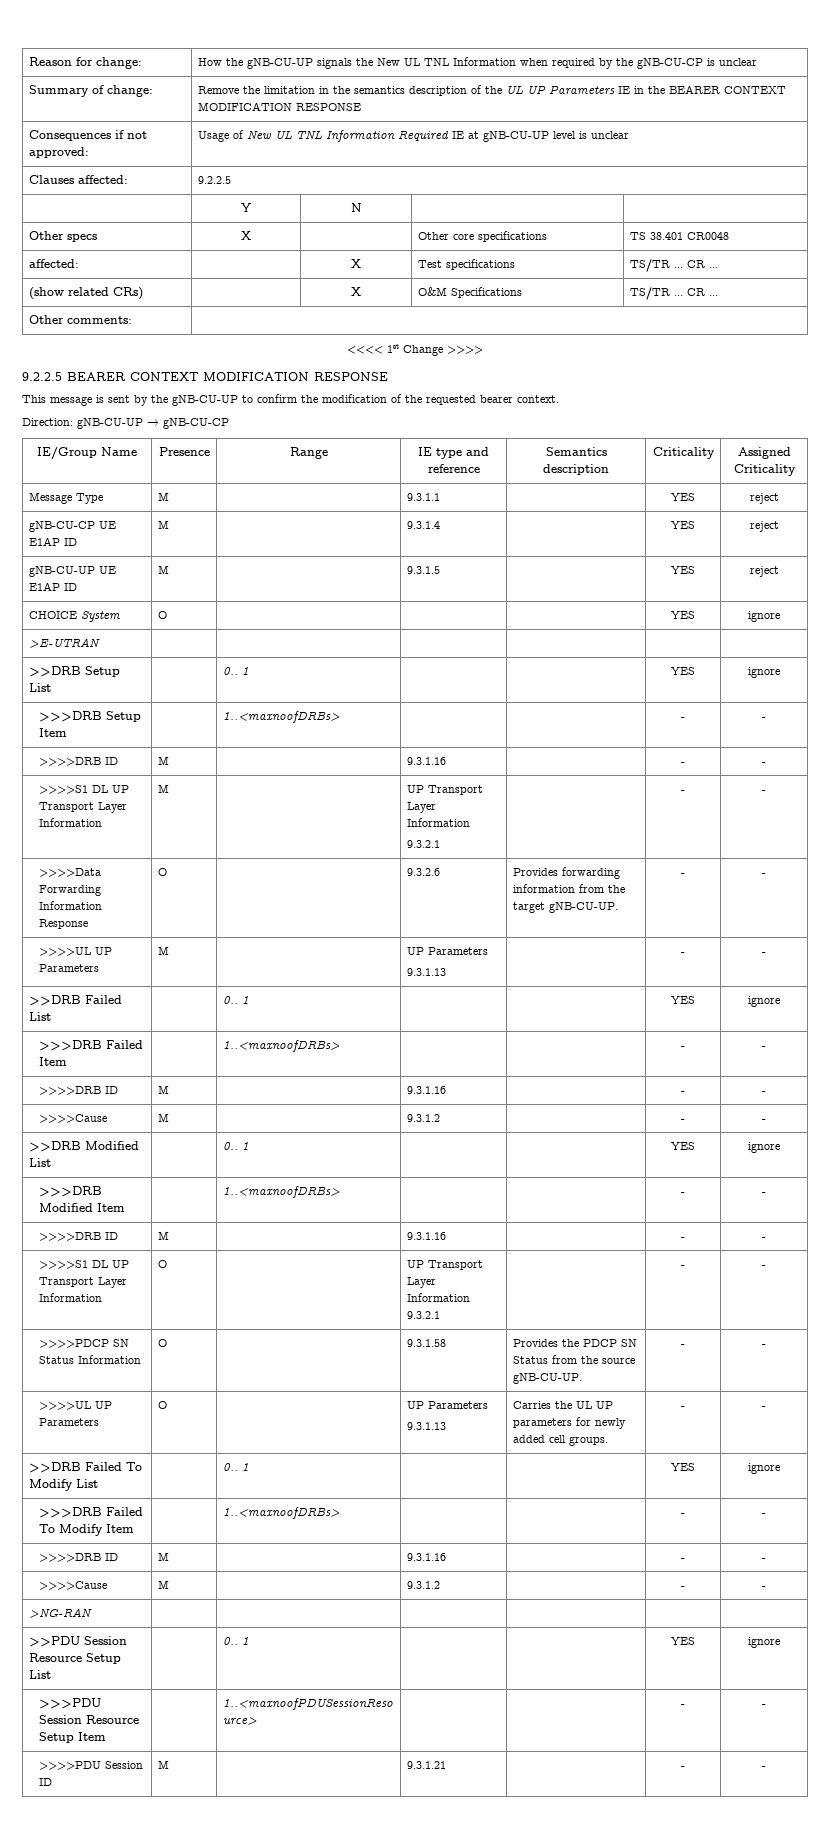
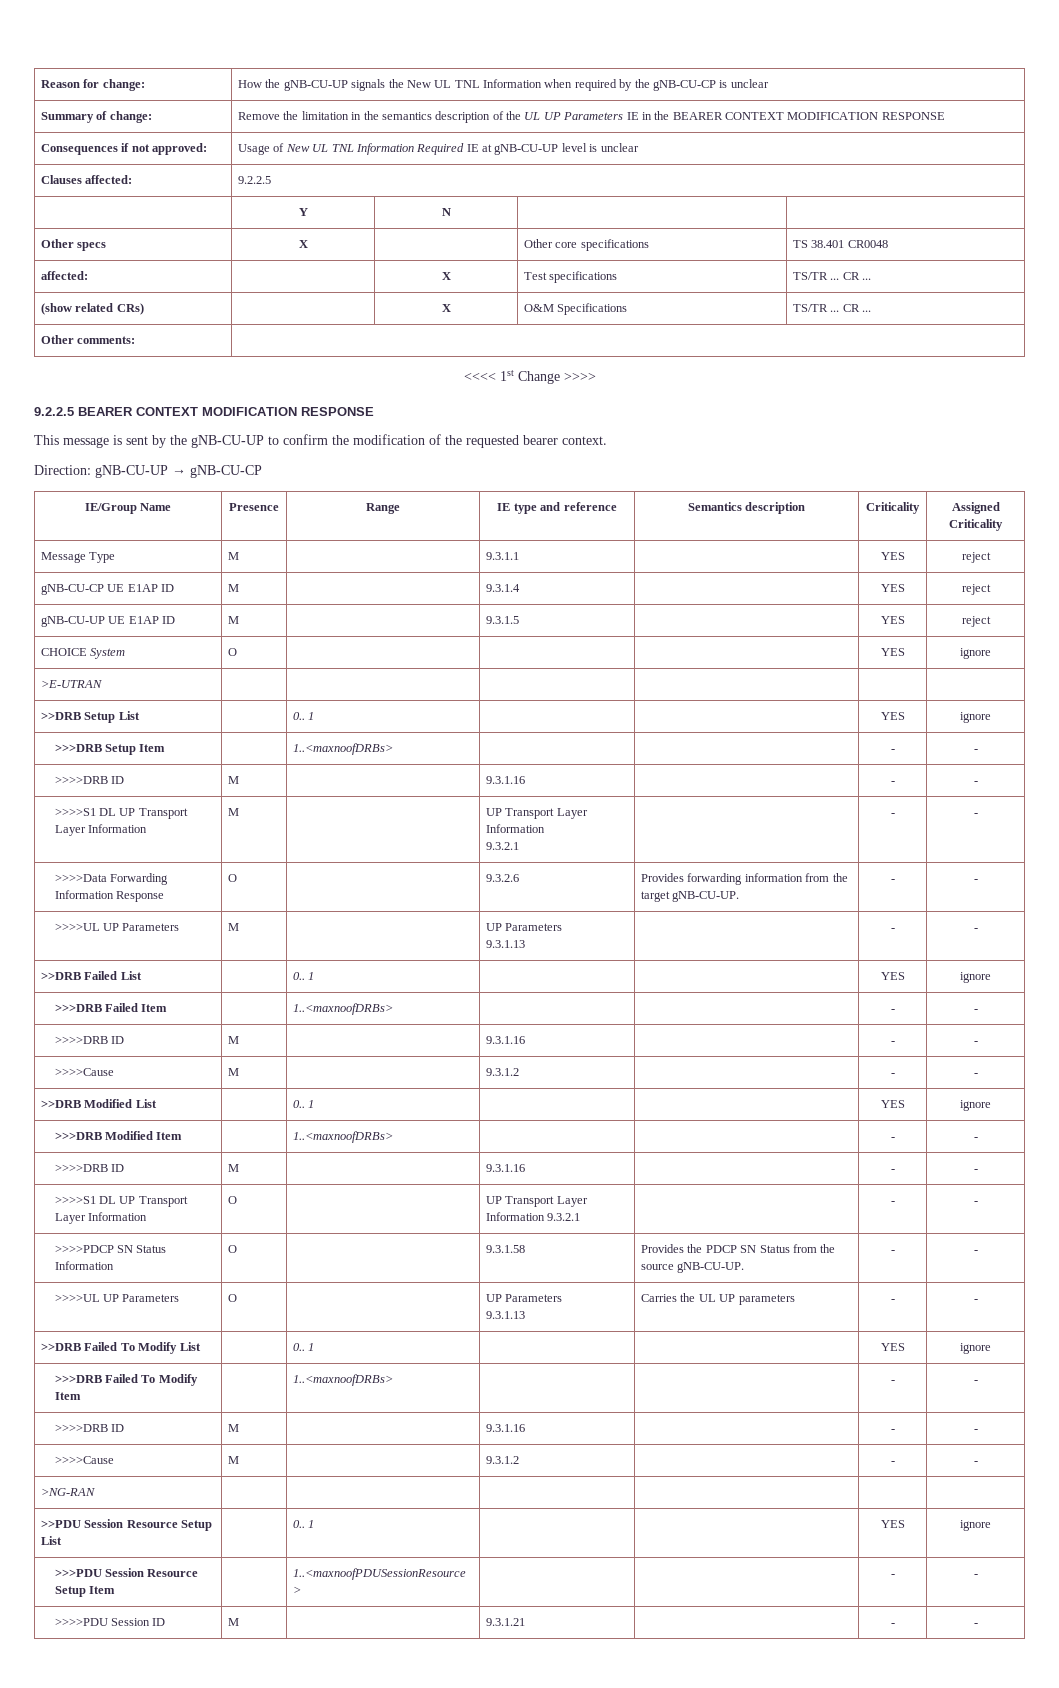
  >>>>UL UP Parameters | O | | UP Parameters
- 9.3.1.13 | Carries the UL UP parameters for newly added cell groups. | - | -
+ 9.3.1.13 | Carries the UL UP parameters | - | -

